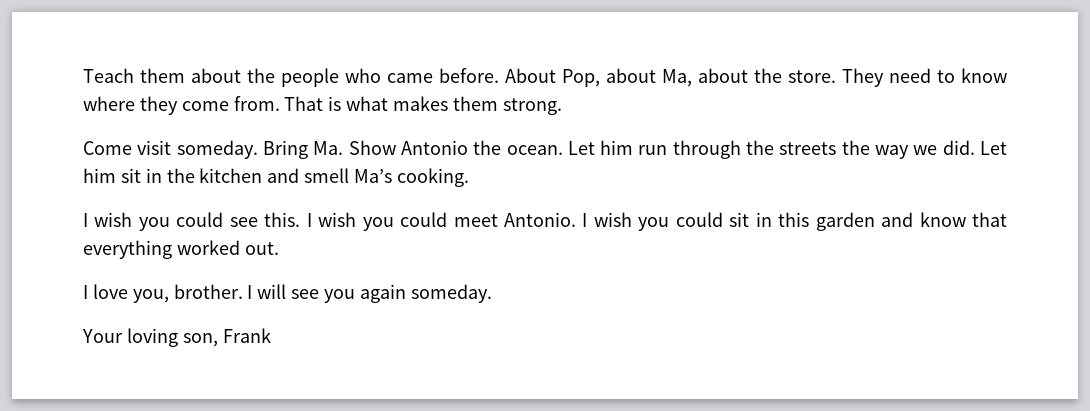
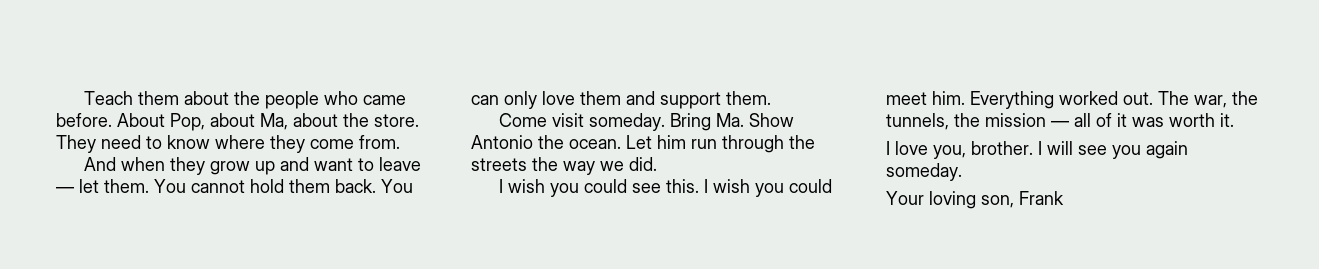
- They need to know where they come from. That is what makes them strong.
+ They need to know where they come from.
+ And when they grow up and want to leave — let them. You cannot hold them back. You can only love them and support them.
- Let him sit in the kitchen and smell Ma’s cooking.
- I wish you could meet Antonio. I wish you could sit in this garden and know that everything worked out.
+ I wish you could meet him. Everything worked out. The war, the tunnels, the mission — all of it was worth it.

